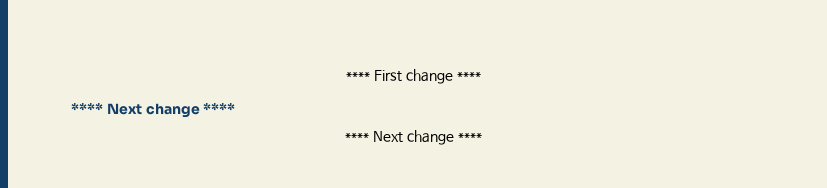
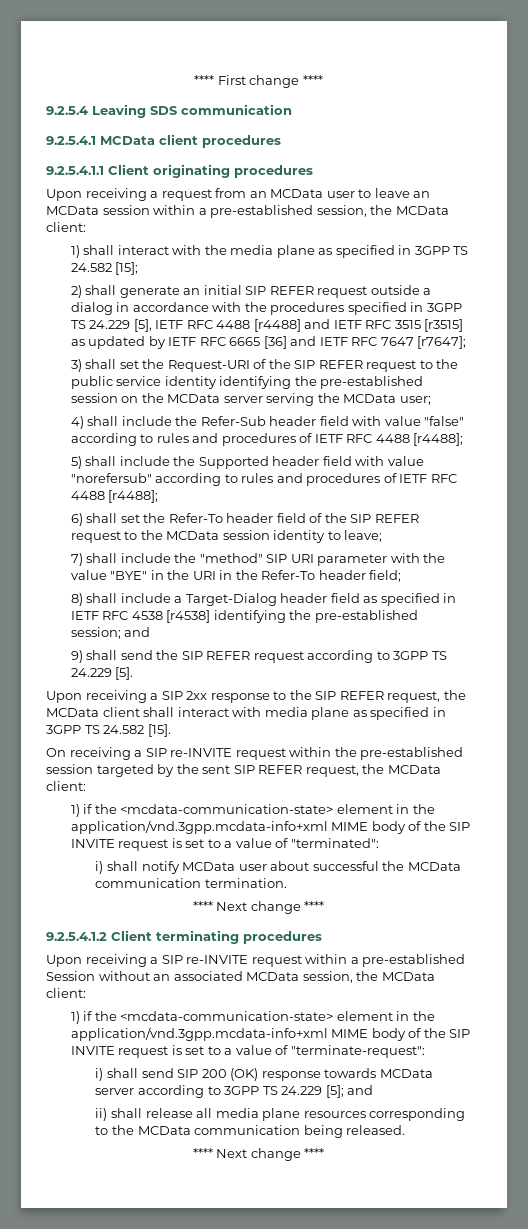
  **** First change ****
+ 9.2.5.4 Leaving SDS communication
+ 9.2.5.4.1 MCData client procedures
+ 9.2.5.4.1.1 Client originating procedures
+ Upon receiving a request from an MCData user to leave an MCData session within a pre-established session, the MCData client:
+ 1) shall interact with the media plane as specified in 3GPP TS 24.582 [15];
+ 2) shall generate an initial SIP REFER request outside a dialog in accordance with the procedures specified in 3GPP TS 24.229 [5], IETF RFC 4488 [r4488] and IETF RFC 3515 [r3515] as updated by IETF RFC 6665 [36] and IETF RFC 7647 [r7647];
+ 3) shall set the Request-URI of the SIP REFER request to the public service identity identifying the pre-established session on the MCData server serving the MCData user;
+ 4) shall include the Refer-Sub header field with value "false" according to rules and procedures of IETF RFC 4488 [r4488];
+ 5) shall include the Supported header field with value "norefersub" according to rules and procedures of IETF RFC 4488 [r4488];
+ 6) shall set the Refer-To header field of the SIP REFER request to the MCData session identity to leave;
+ 7) shall include the "method" SIP URI parameter with the value "BYE" in the URI in the Refer-To header field;
+ 8) shall include a Target-Dialog header field as specified in IETF RFC 4538 [r4538] identifying the pre-established session; and
+ 9) shall send the SIP REFER request according to 3GPP TS 24.229 [5].
+ Upon receiving a SIP 2xx response to the SIP REFER request, the MCData client shall interact with media plane as specified in 3GPP TS 24.582 [15].
+ On receiving a SIP re-INVITE request within the pre-established session targeted by the sent SIP REFER request, the MCData client:
+ 1) if the <mcdata-communication-state> element in the application/vnd.3gpp.mcdata-info+xml MIME body of the SIP INVITE request is set to a value of "terminated":
+ i) shall notify MCData user about successful the MCData communication termination.
  **** Next change ****
+ 9.2.5.4.1.2 Client terminating procedures
+ Upon receiving a SIP re-INVITE request within a pre-established Session without an associated MCData session, the MCData client:
+ 1) if the <mcdata-communication-state> element in the application/vnd.3gpp.mcdata-info+xml MIME body of the SIP INVITE request is set to a value of "terminate-request":
+ i) shall send SIP 200 (OK) response towards MCData server according to 3GPP TS 24.229 [5]; and
+ ii) shall release all media plane resources corresponding to the MCData communication being released.

